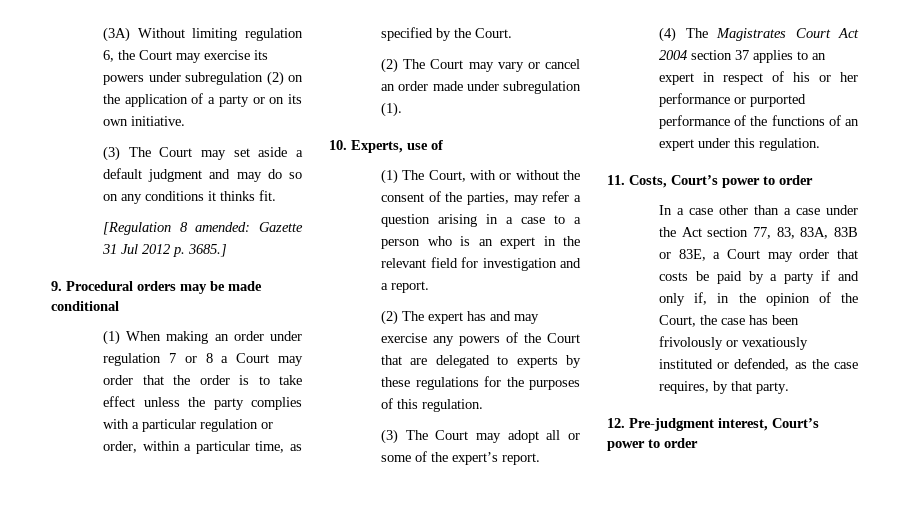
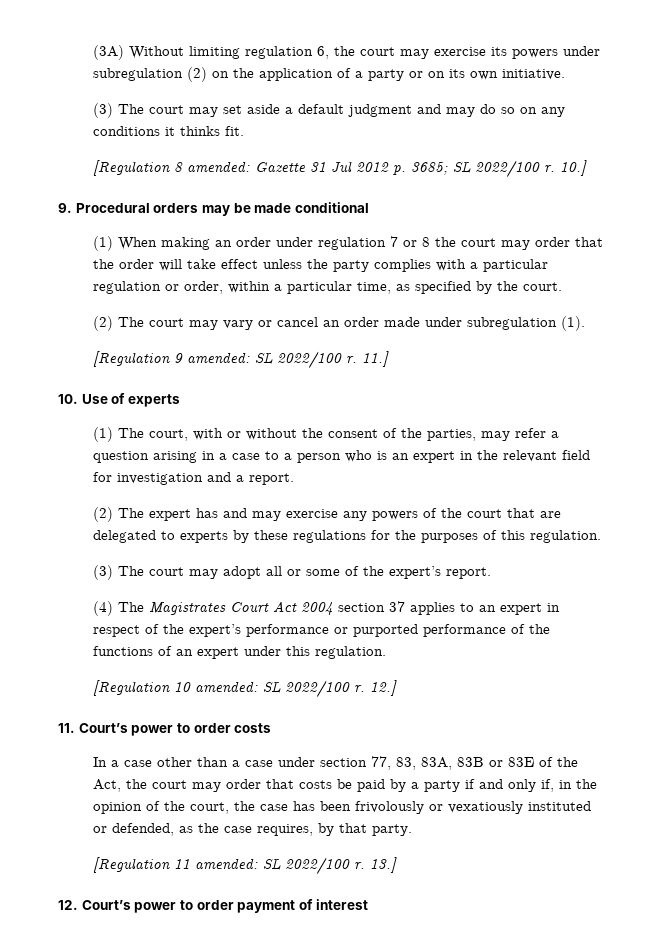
- (3A) Without limiting regulation 6, the Court may exercise its powers under subregulation (2) on the application of a party or on its own initiative.
+ (3A) Without limiting regulation 6, the court may exercise its powers under subregulation (2) on the application of a party or on its own initiative.
- (3) The Court may set aside a default judgment and may do so on any conditions it thinks fit.
+ (3) The court may set aside a default judgment and may do so on any conditions it thinks fit.
- [Regulation 8 amended: Gazette 31 Jul 2012 p. 3685.]
+ [Regulation 8 amended: Gazette 31 Jul 2012 p. 3685; SL 2022/100 r. 10.]
- (1) When making an order under regulation 7 or 8 a Court may order that the order is to take effect unless the party complies with a particular regulation or order, within a particular time, as specified by the Court.
- (2) The Court may vary or cancel an order made under subregulation (1).
+ (1) When making an order under regulation 7 or 8 the court may order that the order will take effect unless the party complies with a particular regulation or order, within a particular time, as specified by the court.
+ (2) The court may vary or cancel an order made under subregulation (1).
+ [Regulation 9 amended: SL 2022/100 r. 11.]
- 10. Experts, use of
+ 10. Use of experts
- (1) The Court, with or without the consent of the parties, may refer a question arising in a case to a person who is an expert in the relevant field for investigation and a report.
+ (1) The court, with or without the consent of the parties, may refer a question arising in a case to a person who is an expert in the relevant field for investigation and a report.
- (2) The expert has and may exercise any powers of the Court that are delegated to experts by these regulations for the purposes of this regulation.
+ (2) The expert has and may exercise any powers of the court that are delegated to experts by these regulations for the purposes of this regulation.
- (3) The Court may adopt all or some of the expert’s report.
+ (3) The court may adopt all or some of the expert’s report.
- (4) The Magistrates Court Act 2004 section 37 applies to an expert in respect of his or her performance or purported performance of the functions of an expert under this regulation.
+ (4) The Magistrates Court Act 2004 section 37 applies to an expert in respect of the expert’s performance or purported performance of the functions of an expert under this regulation.
+ [Regulation 10 amended: SL 2022/100 r. 12.]
- 11. Costs, Court’s power to order
+ 11. Court’s power to order costs
- In a case other than a case under the Act section 77, 83, 83A, 83B or 83E, a Court may order that costs be paid by a party if and only if, in the opinion of the Court, the case has been frivolously or vexatiously instituted or defended, as the case requires, by that party.
+ In a case other than a case under section 77, 83, 83A, 83B or 83E of the Act, the court may order that costs be paid by a party if and only if, in the opinion of the court, the case has been frivolously or vexatiously instituted or defended, as the case requires, by that party.
+ [Regulation 11 amended: SL 2022/100 r. 13.]
- 12. Pre-judgment interest, Court’s power to order
+ 12. Court’s power to order payment of interest

